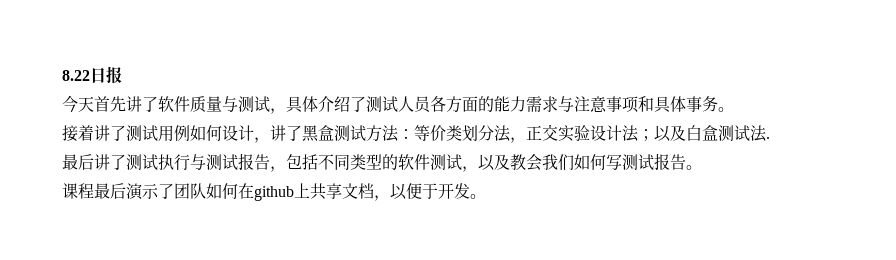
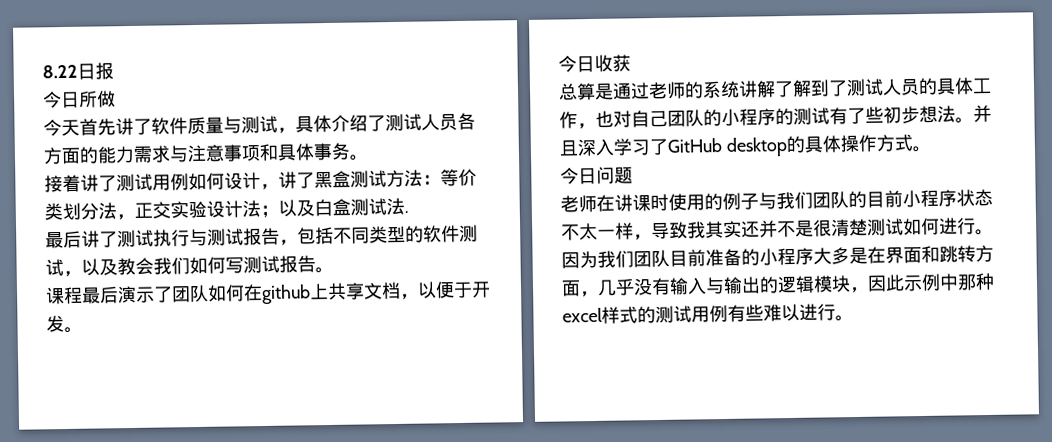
+ 今日所做
+ 今日收获
+ 总算是通过老师的系统讲解了解到了测试人员的具体工作，也对自己团队的小程序的测试有了些初步想法。并且深入学习了GitHub desktop的具体操作方式。
+ 今日问题
+ 老师在讲课时使用的例子与我们团队的目前小程序状态不太一样，导致我其实还并不是很清楚测试如何进行。因为我们团队目前准备的小程序大多是在界面和跳转方面，几乎没有输入与输出的逻辑模块，因此示例中那种excel样式的测试用例有些难以进行。

